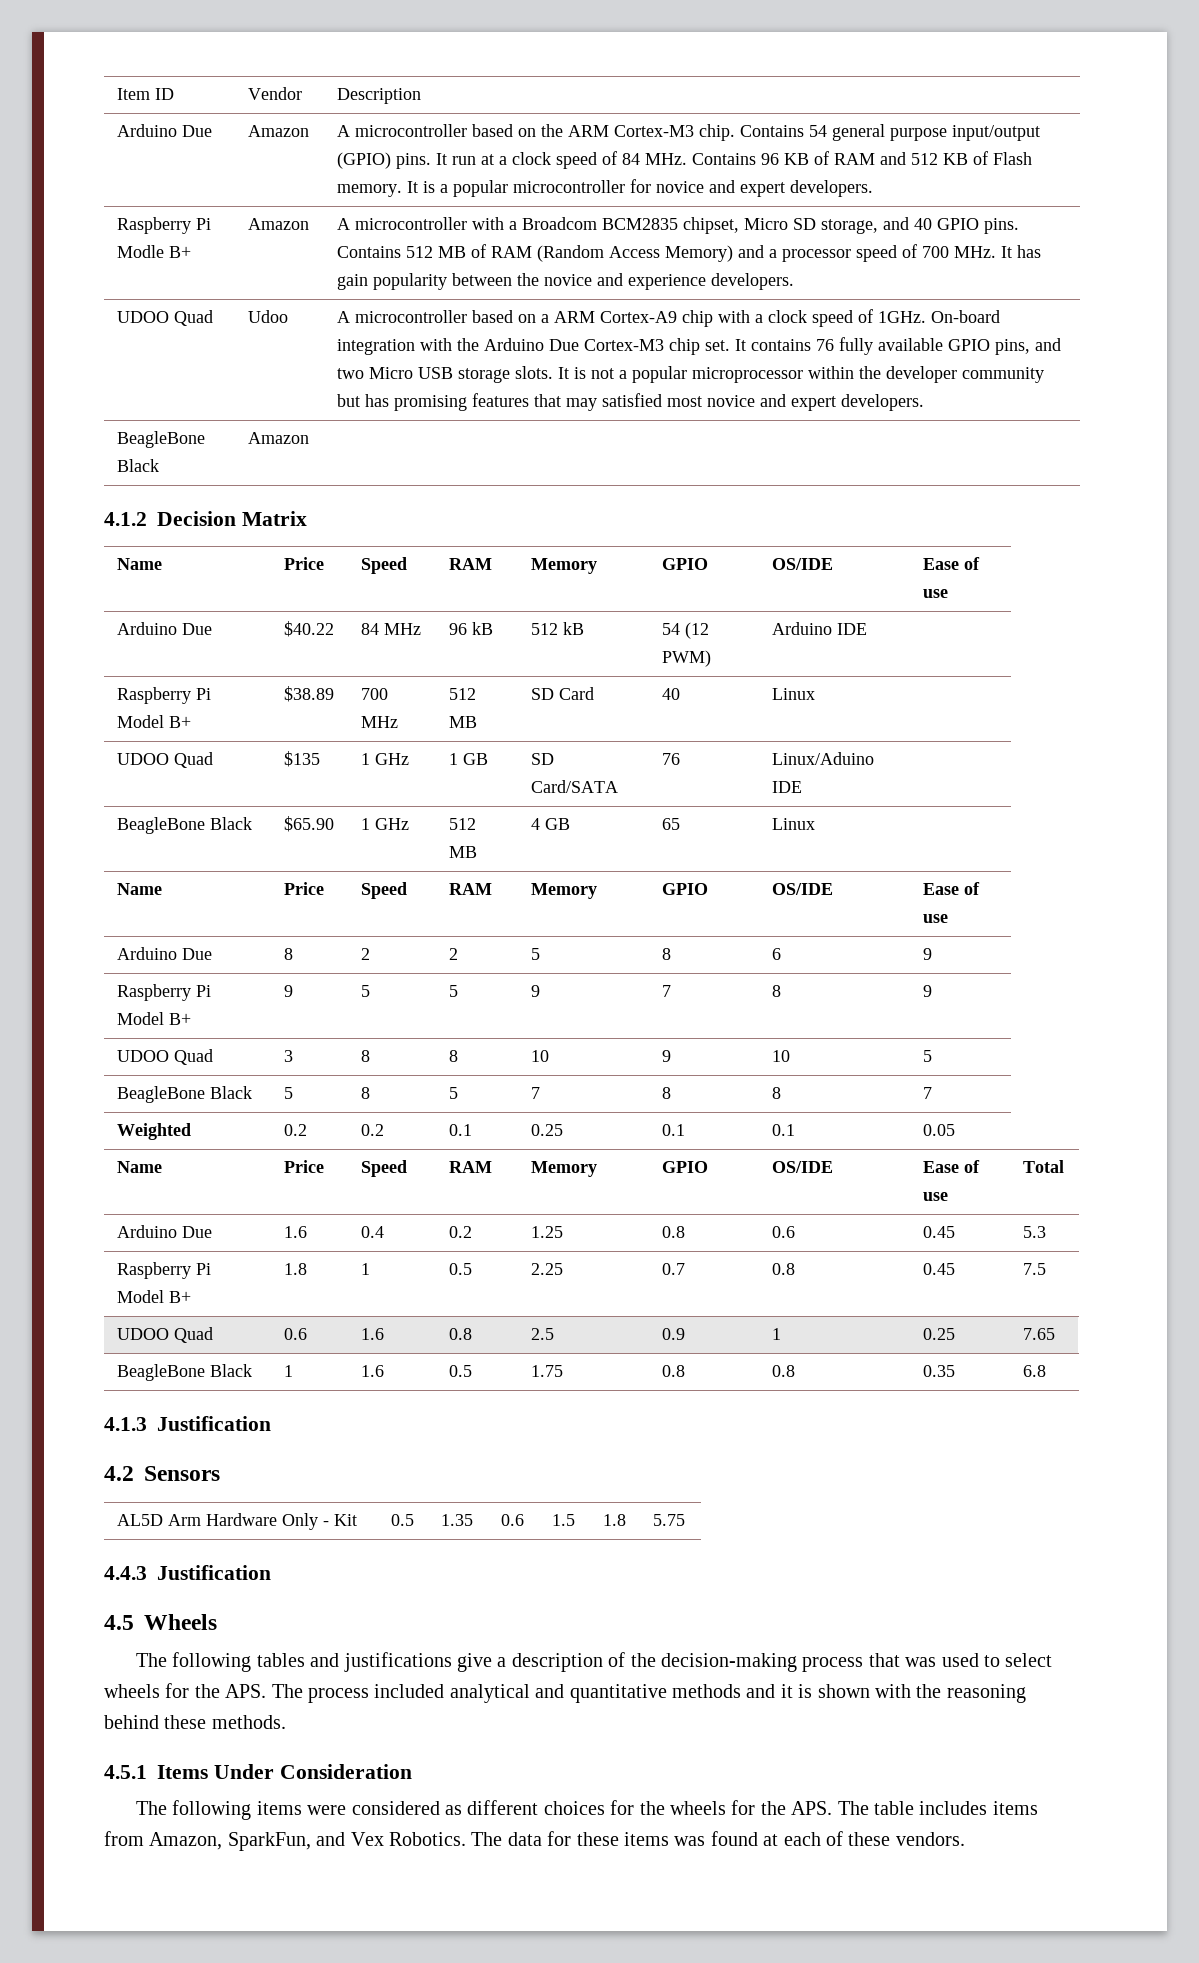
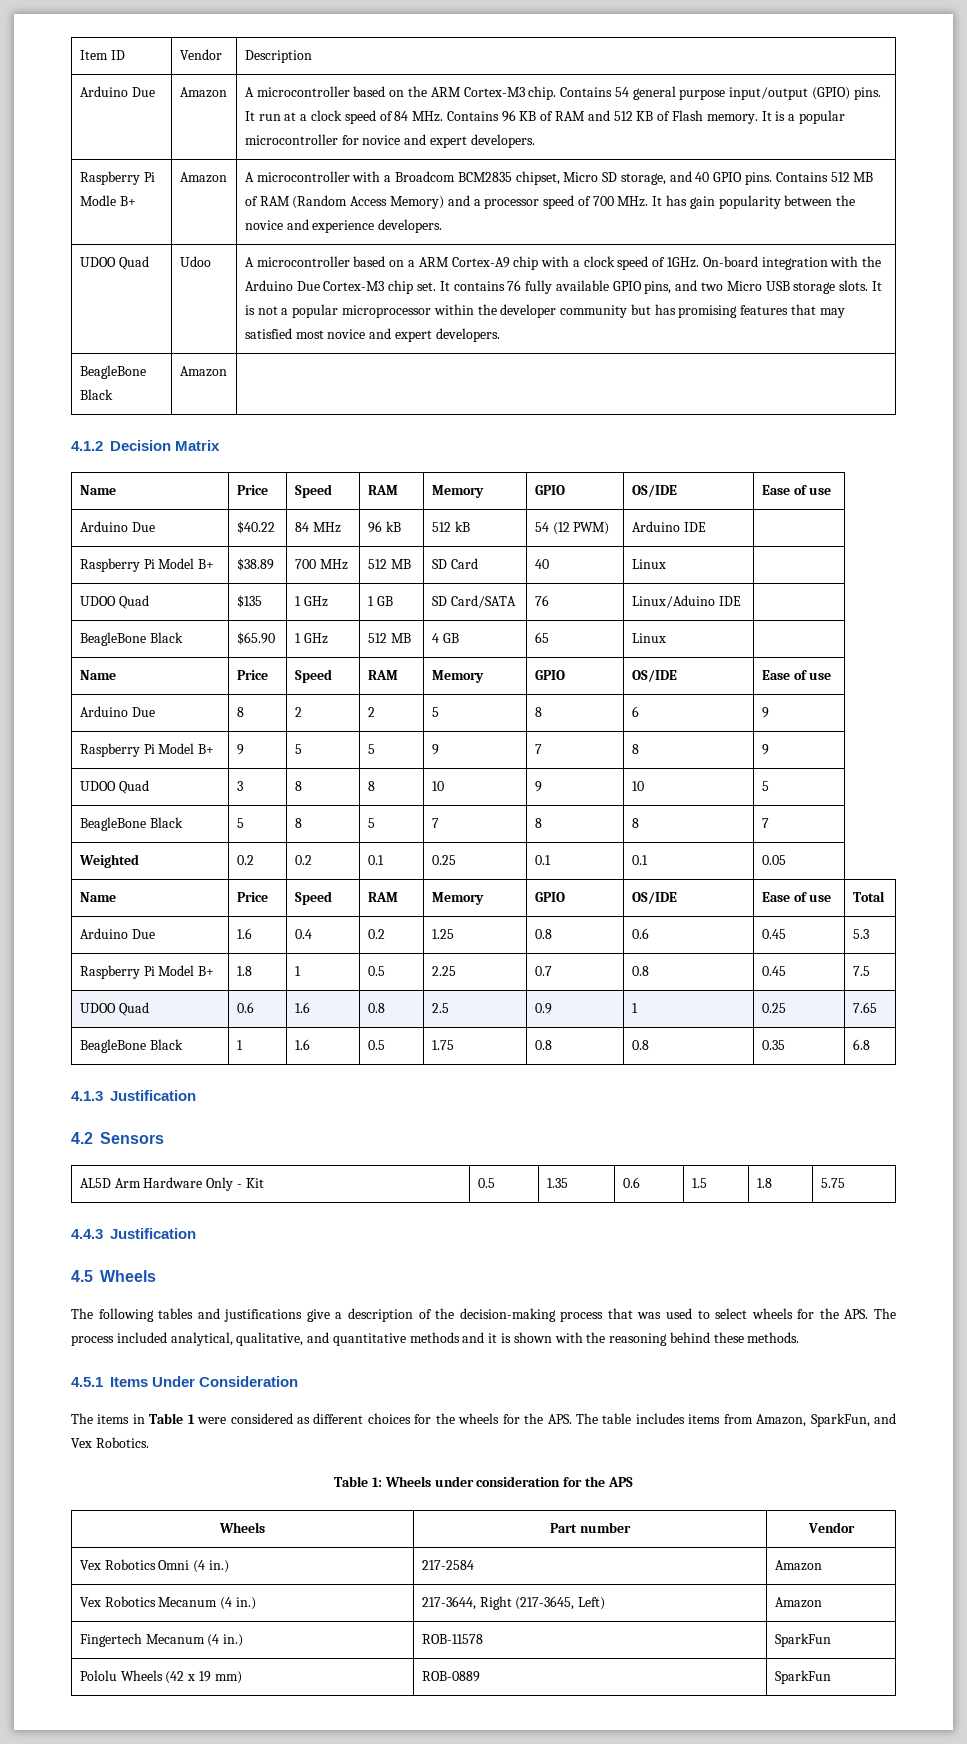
- The following tables and justifications give a description of the decision-making process that was used to select wheels for the APS. The process included analytical and quantitative methods and it is shown with the reasoning behind these methods.
+ The following tables and justifications give a description of the decision-making process that was used to select wheels for the APS. The process included analytical, qualitative, and quantitative methods and it is shown with the reasoning behind these methods.
- The following items were considered as different choices for the wheels for the APS. The table includes items from Amazon, SparkFun, and Vex Robotics. The data for these items was found at each of these vendors.
+ The items in Table 1 were considered as different choices for the wheels for the APS. The table includes items from Amazon, SparkFun, and Vex Robotics.
+ Table 1: Wheels under consideration for the APS
+ Wheels | Part number | Vendor
+ Vex Robotics Omni (4 in.) | 217-2584 | Amazon
+ Vex Robotics Mecanum (4 in.) | 217-3644, Right (217-3645, Left) | Amazon
+ Fingertech Mecanum (4 in.) | ROB-11578 | SparkFun
+ Pololu Wheels (42 x 19 mm) | ROB-0889 | SparkFun

